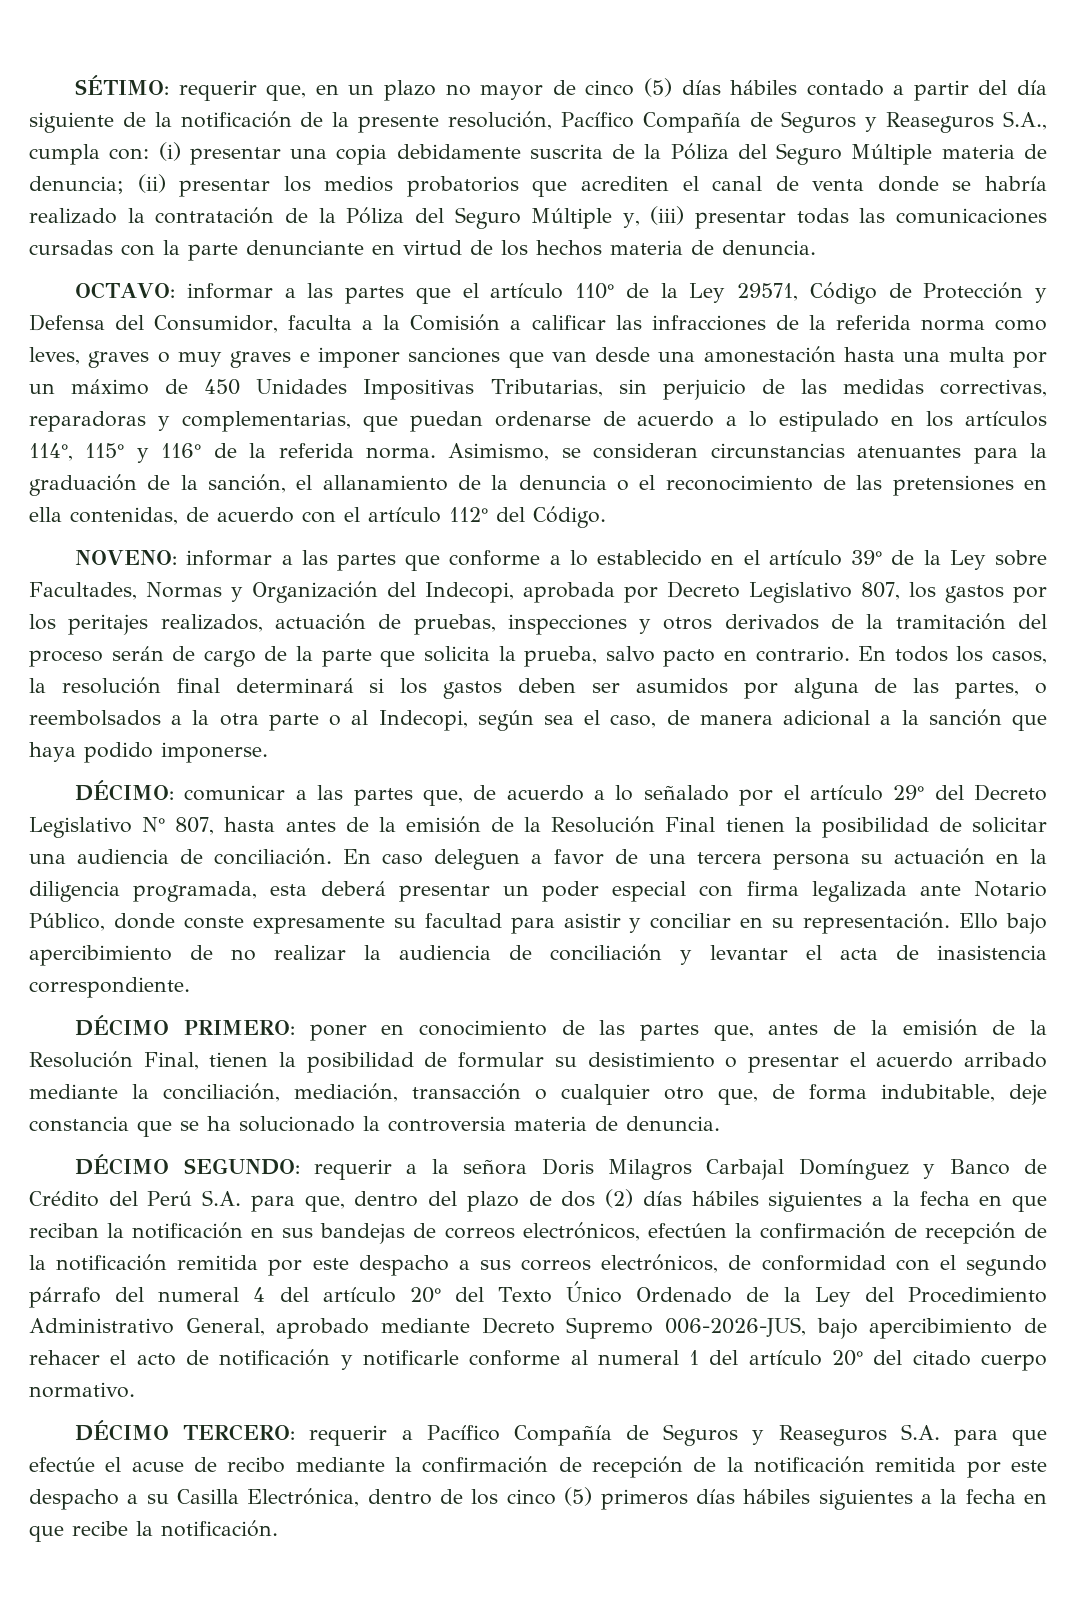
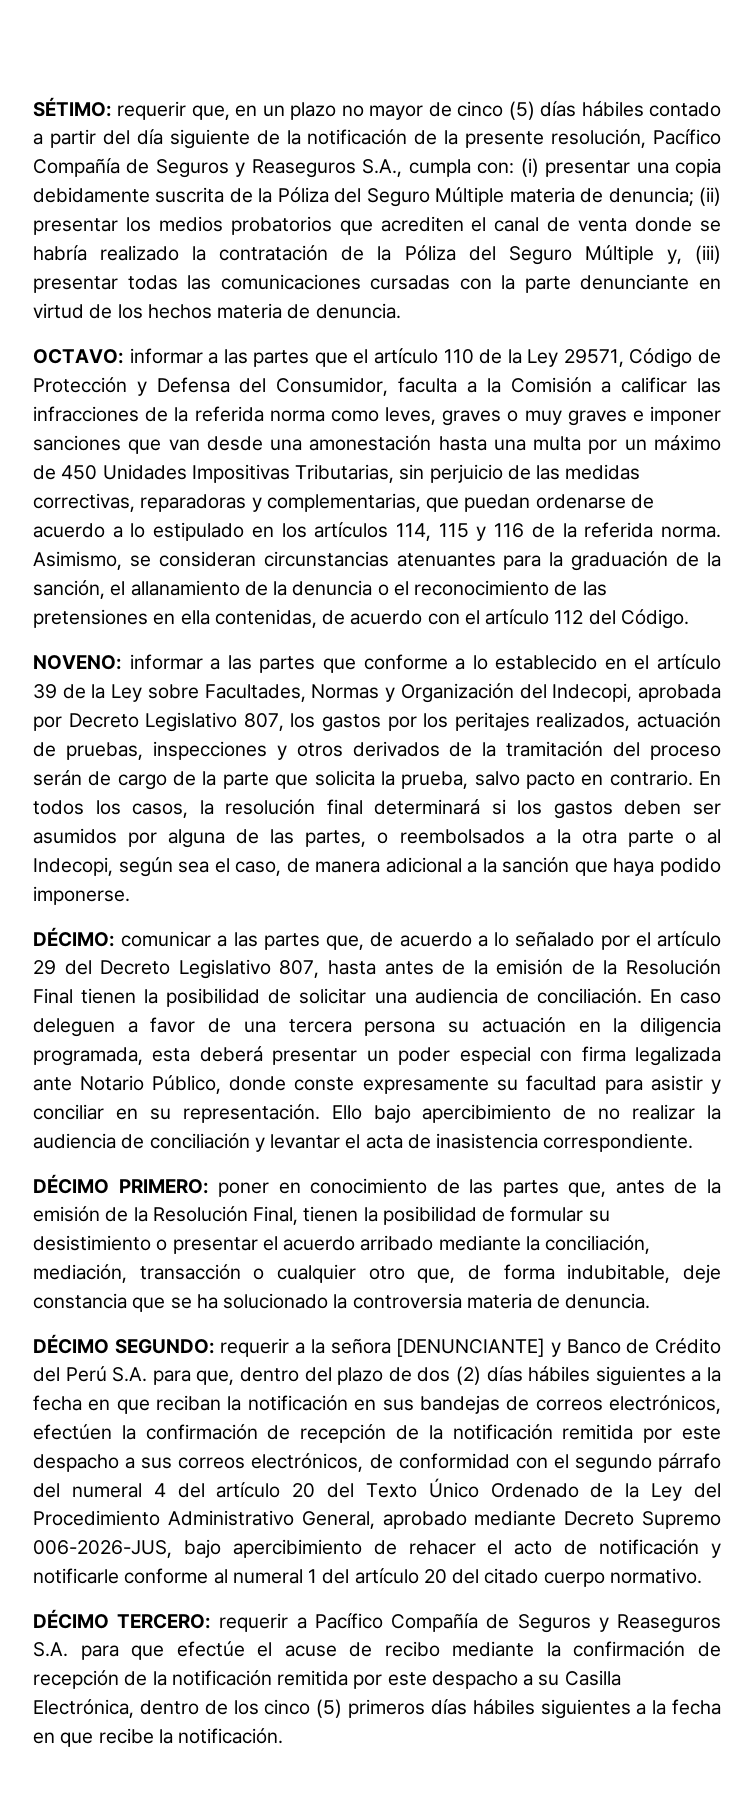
- informar a las partes que el artículo 110° de la Ley 29571, Código de Protección y Defensa del Consumidor, faculta a la Comisión a calificar las infracciones de la referida norma como leves, graves o muy graves e imponer sanciones que van desde una amonestación hasta una multa por un máximo de 450 Unidades Impositivas Tributarias, sin perjuicio de las medidas correctivas, reparadoras y complementarias, que puedan ordenarse de acuerdo a lo estipulado en los artículos 114°, 115° y 116° de la referida norma.
+ informar a las partes que el artículo 110 de la Ley 29571, Código de Protección y Defensa del Consumidor, faculta a la Comisión a calificar las infracciones de la referida norma como leves, graves o muy graves e imponer sanciones que van desde una amonestación hasta una multa por un máximo de 450 Unidades Impositivas Tributarias, sin perjuicio de las medidas correctivas, reparadoras y complementarias, que puedan ordenarse de acuerdo a lo estipulado en los artículos 114, 115 y 116 de la referida norma.
- Asimismo, se consideran circunstancias atenuantes para la graduación de la sanción, el allanamiento de la denuncia o el reconocimiento de las pretensiones en ella contenidas, de acuerdo con el artículo 112° del Código.
+ Asimismo, se consideran circunstancias atenuantes para la graduación de la sanción, el allanamiento de la denuncia o el reconocimiento de las pretensiones en ella contenidas, de acuerdo con el artículo 112 del Código.
- NOVENO: informar a las partes que conforme a lo establecido en el artículo 39° de la Ley sobre Facultades, Normas y Organización del Indecopi, aprobada por Decreto Legislativo 807, los gastos por los peritajes realizados, actuación de pruebas, inspecciones y otros derivados de la tramitación del proceso serán de cargo de la parte que solicita la prueba, salvo pacto en contrario.
+ NOVENO: informar a las partes que conforme a lo establecido en el artículo 39 de la Ley sobre Facultades, Normas y Organización del Indecopi, aprobada por Decreto Legislativo 807, los gastos por los peritajes realizados, actuación de pruebas, inspecciones y otros derivados de la tramitación del proceso serán de cargo de la parte que solicita la prueba, salvo pacto en contrario.
- DÉCIMO: comunicar a las partes que, de acuerdo a lo señalado por el artículo 29° del Decreto Legislativo N° 807, hasta antes de la emisión de la Resolución Final tienen la posibilidad de solicitar una audiencia de conciliación.
+ DÉCIMO: comunicar a las partes que, de acuerdo a lo señalado por el artículo 29 del Decreto Legislativo 807, hasta antes de la emisión de la Resolución Final tienen la posibilidad de solicitar una audiencia de conciliación.
- requerir a la señora Doris Milagros Carbajal Domínguez y Banco de Crédito del Perú S.A. para que, dentro del plazo de dos (2) días hábiles siguientes a la fecha en que reciban la notificación en sus bandejas de correos electrónicos, efectúen la confirmación de recepción de la notificación remitida por este despacho a sus correos electrónicos, de conformidad con el segundo párrafo del numeral 4 del artículo 20° del Texto Único Ordenado de la Ley del Procedimiento Administrativo General, aprobado mediante Decreto Supremo 006-2026-JUS, bajo apercibimiento de rehacer el acto de notificación y notificarle conforme al numeral 1 del artículo 20° del citado cuerpo normativo.
+ requerir a la señora [DENUNCIANTE] y Banco de Crédito del Perú S.A. para que, dentro del plazo de dos (2) días hábiles siguientes a la fecha en que reciban la notificación en sus bandejas de correos electrónicos, efectúen la confirmación de recepción de la notificación remitida por este despacho a sus correos electrónicos, de conformidad con el segundo párrafo del numeral 4 del artículo 20 del Texto Único Ordenado de la Ley del Procedimiento Administrativo General, aprobado mediante Decreto Supremo 006-2026-JUS, bajo apercibimiento de rehacer el acto de notificación y notificarle conforme al numeral 1 del artículo 20 del citado cuerpo normativo.

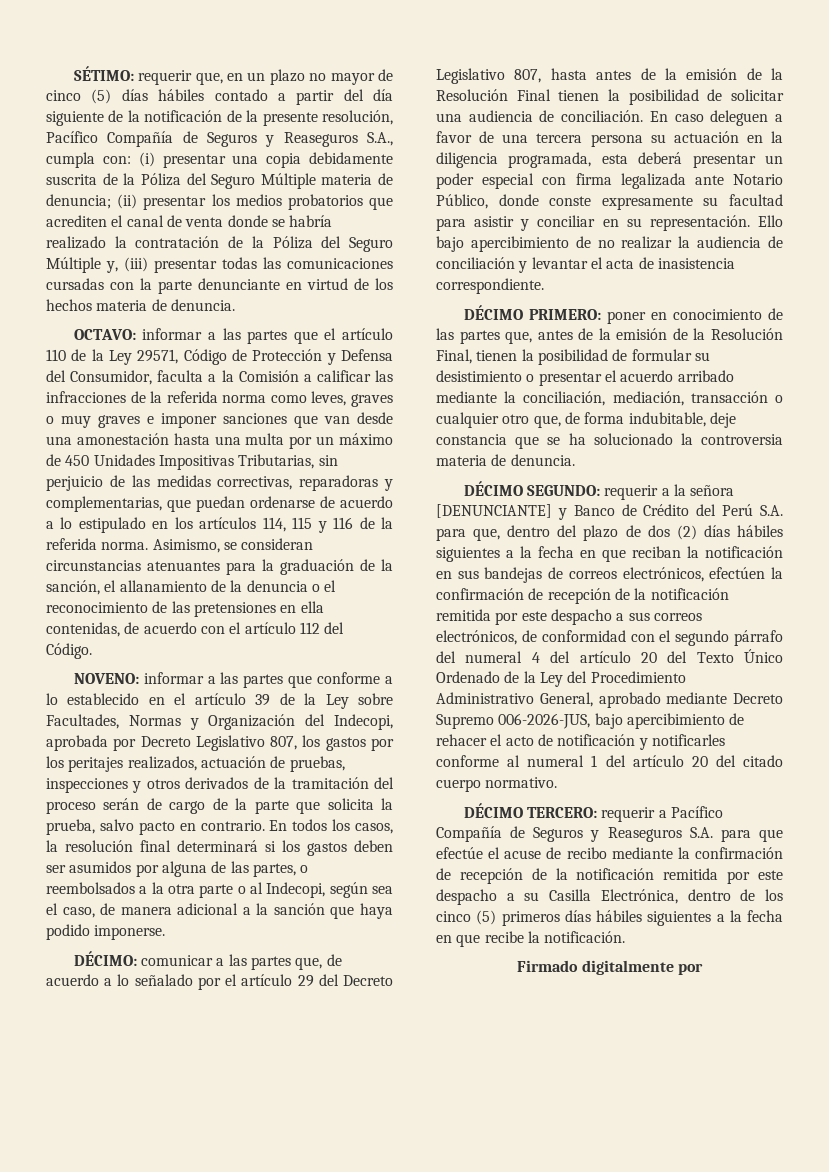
- requerir a la señora [DENUNCIANTE] y Banco de Crédito del Perú S.A. para que, dentro del plazo de dos (2) días hábiles siguientes a la fecha en que reciban la notificación en sus bandejas de correos electrónicos, efectúen la confirmación de recepción de la notificación remitida por este despacho a sus correos electrónicos, de conformidad con el segundo párrafo del numeral 4 del artículo 20 del Texto Único Ordenado de la Ley del Procedimiento Administrativo General, aprobado mediante Decreto Supremo 006-2026-JUS, bajo apercibimiento de rehacer el acto de notificación y notificarle conforme al numeral 1 del artículo 20 del citado cuerpo normativo.
+ requerir a la señora [DENUNCIANTE] y Banco de Crédito del Perú S.A. para que, dentro del plazo de dos (2) días hábiles siguientes a la fecha en que reciban la notificación en sus bandejas de correos electrónicos, efectúen la confirmación de recepción de la notificación remitida por este despacho a sus correos electrónicos, de conformidad con el segundo párrafo del numeral 4 del artículo 20 del Texto Único Ordenado de la Ley del Procedimiento Administrativo General, aprobado mediante Decreto Supremo 006-2026-JUS, bajo apercibimiento de rehacer el acto de notificación y notificarles conforme al numeral 1 del artículo 20 del citado cuerpo normativo.
+ Firmado digitalmente por

